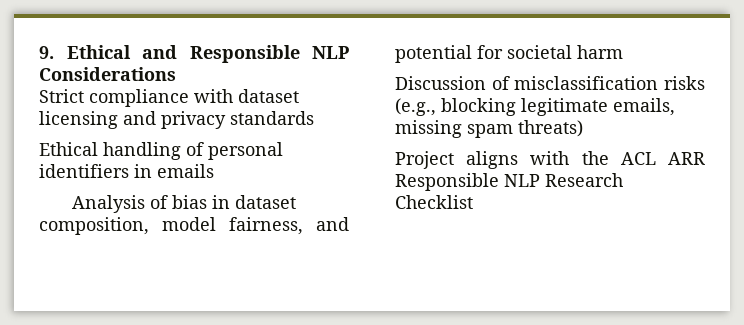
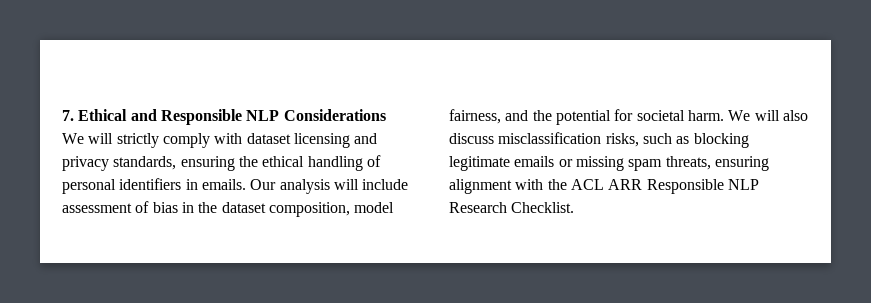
- 9. Ethical and Responsible NLP Considerations
+ 7. Ethical and Responsible NLP Considerations
- Strict compliance with dataset licensing and privacy standards
- Ethical handling of personal identifiers in emails
- Analysis of bias in dataset composition, model fairness, and potential for societal harm
- Discussion of misclassification risks (e.g., blocking legitimate emails, missing spam threats)
- Project aligns with the ACL ARR Responsible NLP Research Checklist
+ We will strictly comply with dataset licensing and privacy standards, ensuring the ethical handling of personal identifiers in emails. Our analysis will include assessment of bias in the dataset composition, model fairness, and the potential for societal harm. We will also discuss misclassification risks, such as blocking legitimate emails or missing spam threats, ensuring alignment with the ACL ARR Responsible NLP Research Checklist.

